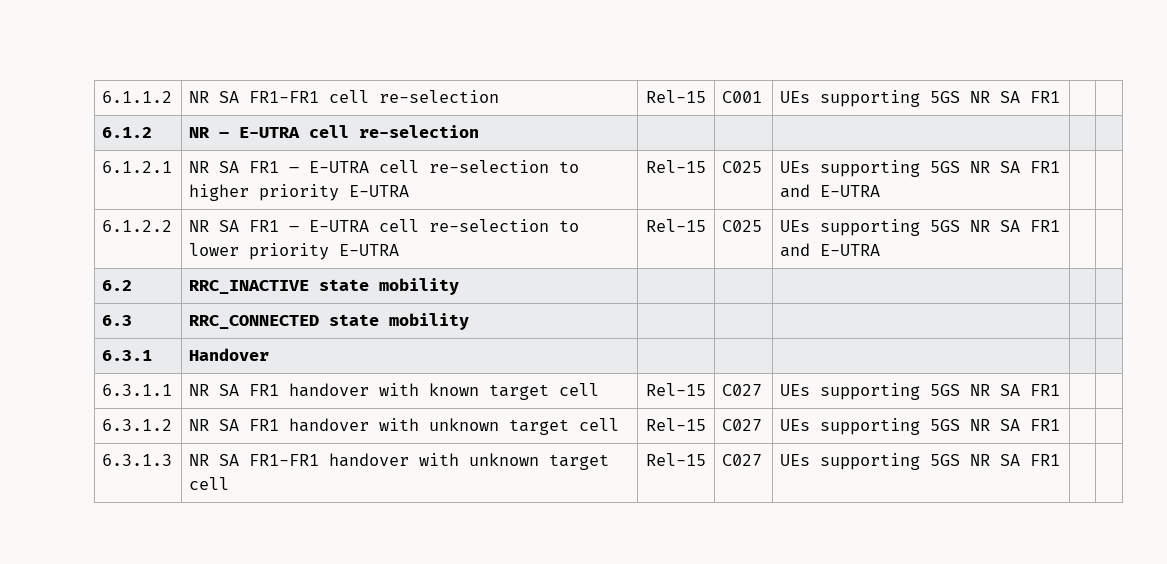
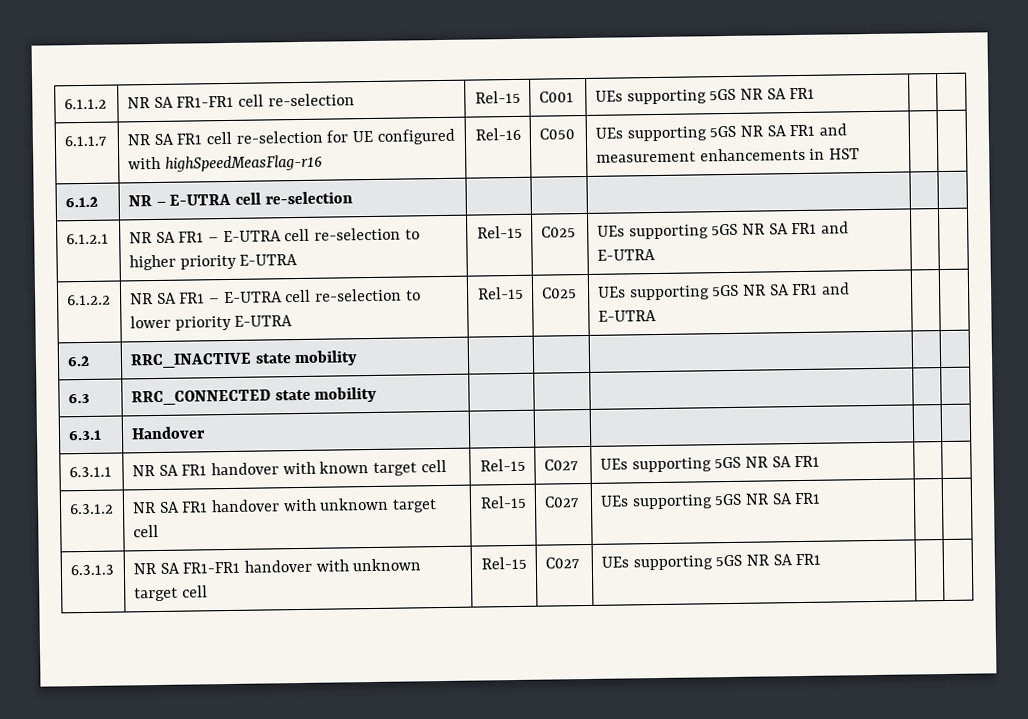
+ 6.1.1.7 | NR SA FR1 cell re-selection for UE configured with highSpeedMeasFlag-r16 | Rel-16 | C050 | UEs supporting 5GS NR SA FR1 and measurement enhancements in HST | |

